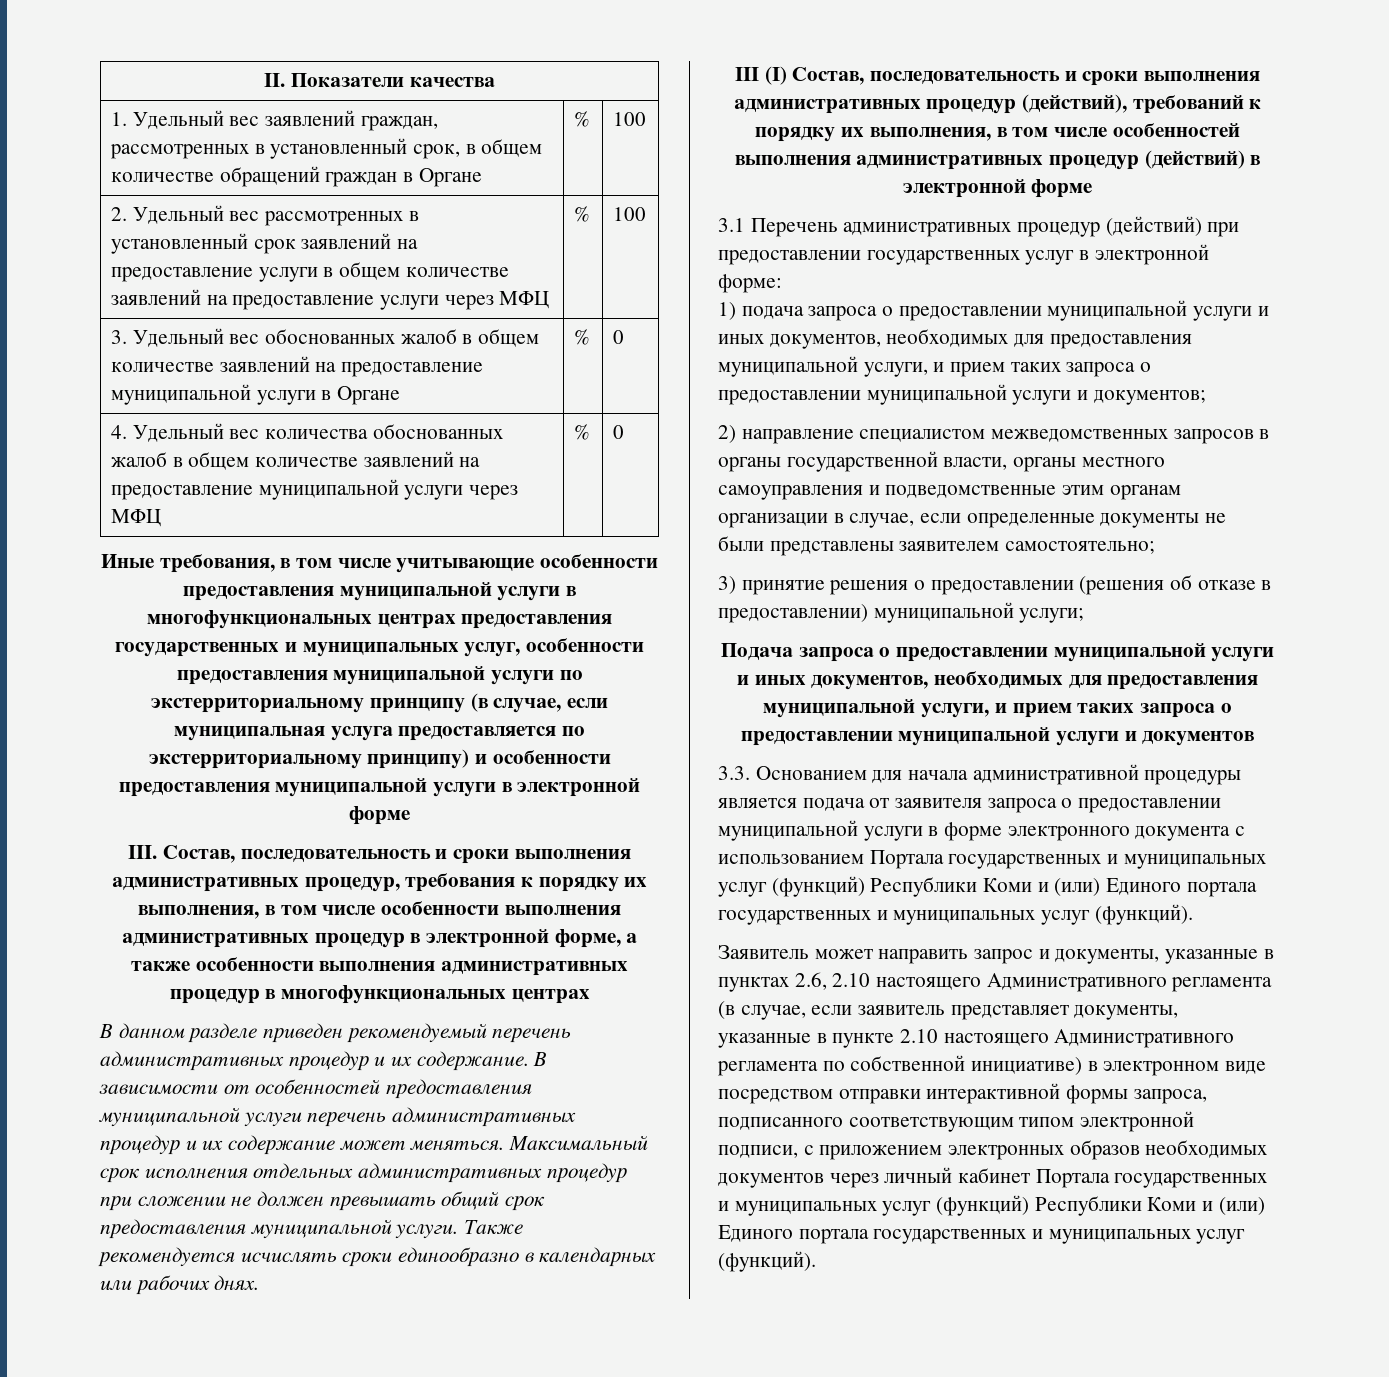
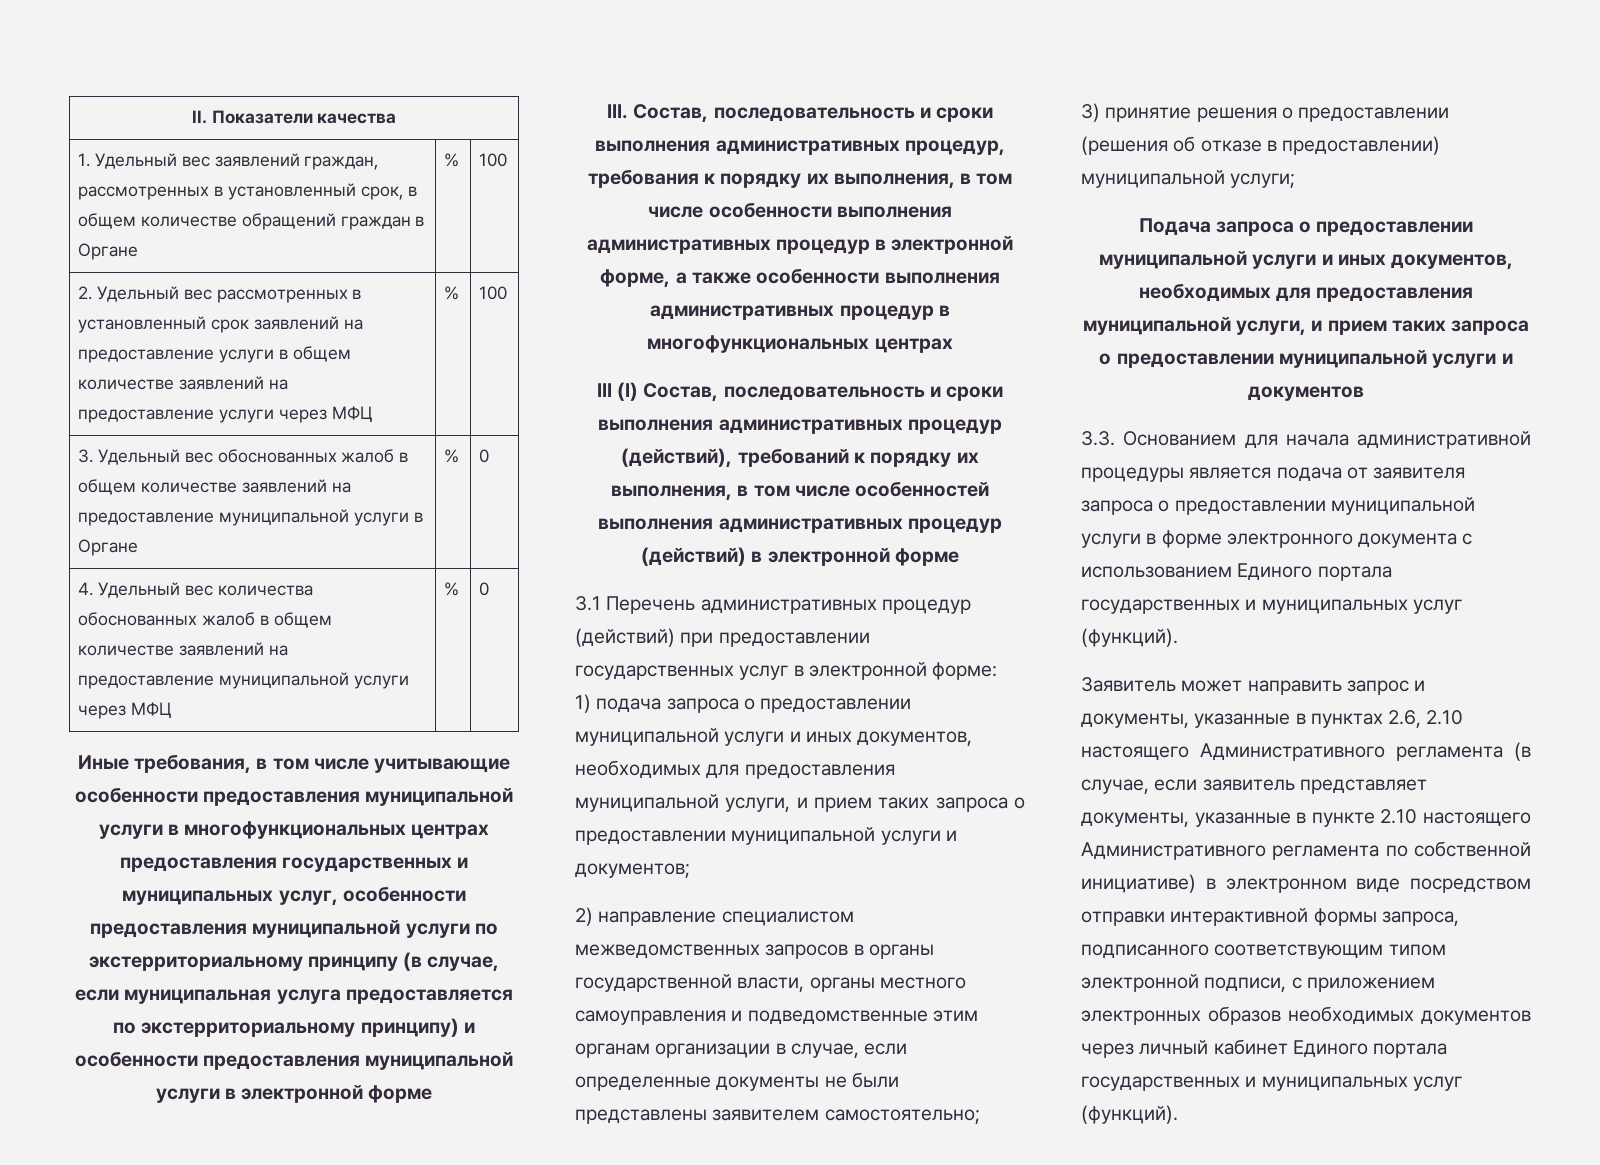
- В данном разделе приведен рекомендуемый перечень административных процедур и их содержание. В зависимости от особенностей предоставления муниципальной услуги перечень административных процедур и их содержание может меняться. Максимальный срок исполнения отдельных административных процедур при сложении не должен превышать общий срок предоставления муниципальной услуги. Также рекомендуется исчислять сроки единообразно в календарных или рабочих днях.
- 3.3. Основанием для начала административной процедуры является подача от заявителя запроса о предоставлении муниципальной услуги в форме электронного документа с использованием Портала государственных и муниципальных услуг (функций) Республики Коми и (или) Единого портала государственных и муниципальных услуг (функций).
+ 3.3. Основанием для начала административной процедуры является подача от заявителя запроса о предоставлении муниципальной услуги в форме электронного документа с использованием Единого портала государственных и муниципальных услуг (функций).
- Заявитель может направить запрос и документы, указанные в пунктах 2.6, 2.10 настоящего Административного регламента (в случае, если заявитель представляет документы, указанные в пункте 2.10 настоящего Административного регламента по собственной инициативе) в электронном виде посредством отправки интерактивной формы запроса, подписанного соответствующим типом электронной подписи, с приложением электронных образов необходимых документов через личный кабинет Портала государственных и муниципальных услуг (функций) Республики Коми и (или) Единого портала государственных и муниципальных услуг (функций).
+ Заявитель может направить запрос и документы, указанные в пунктах 2.6, 2.10 настоящего Административного регламента (в случае, если заявитель представляет документы, указанные в пункте 2.10 настоящего Административного регламента по собственной инициативе) в электронном виде посредством отправки интерактивной формы запроса, подписанного соответствующим типом электронной подписи, с приложением электронных образов необходимых документов через личный кабинет Единого портала государственных и муниципальных услуг (функций).

